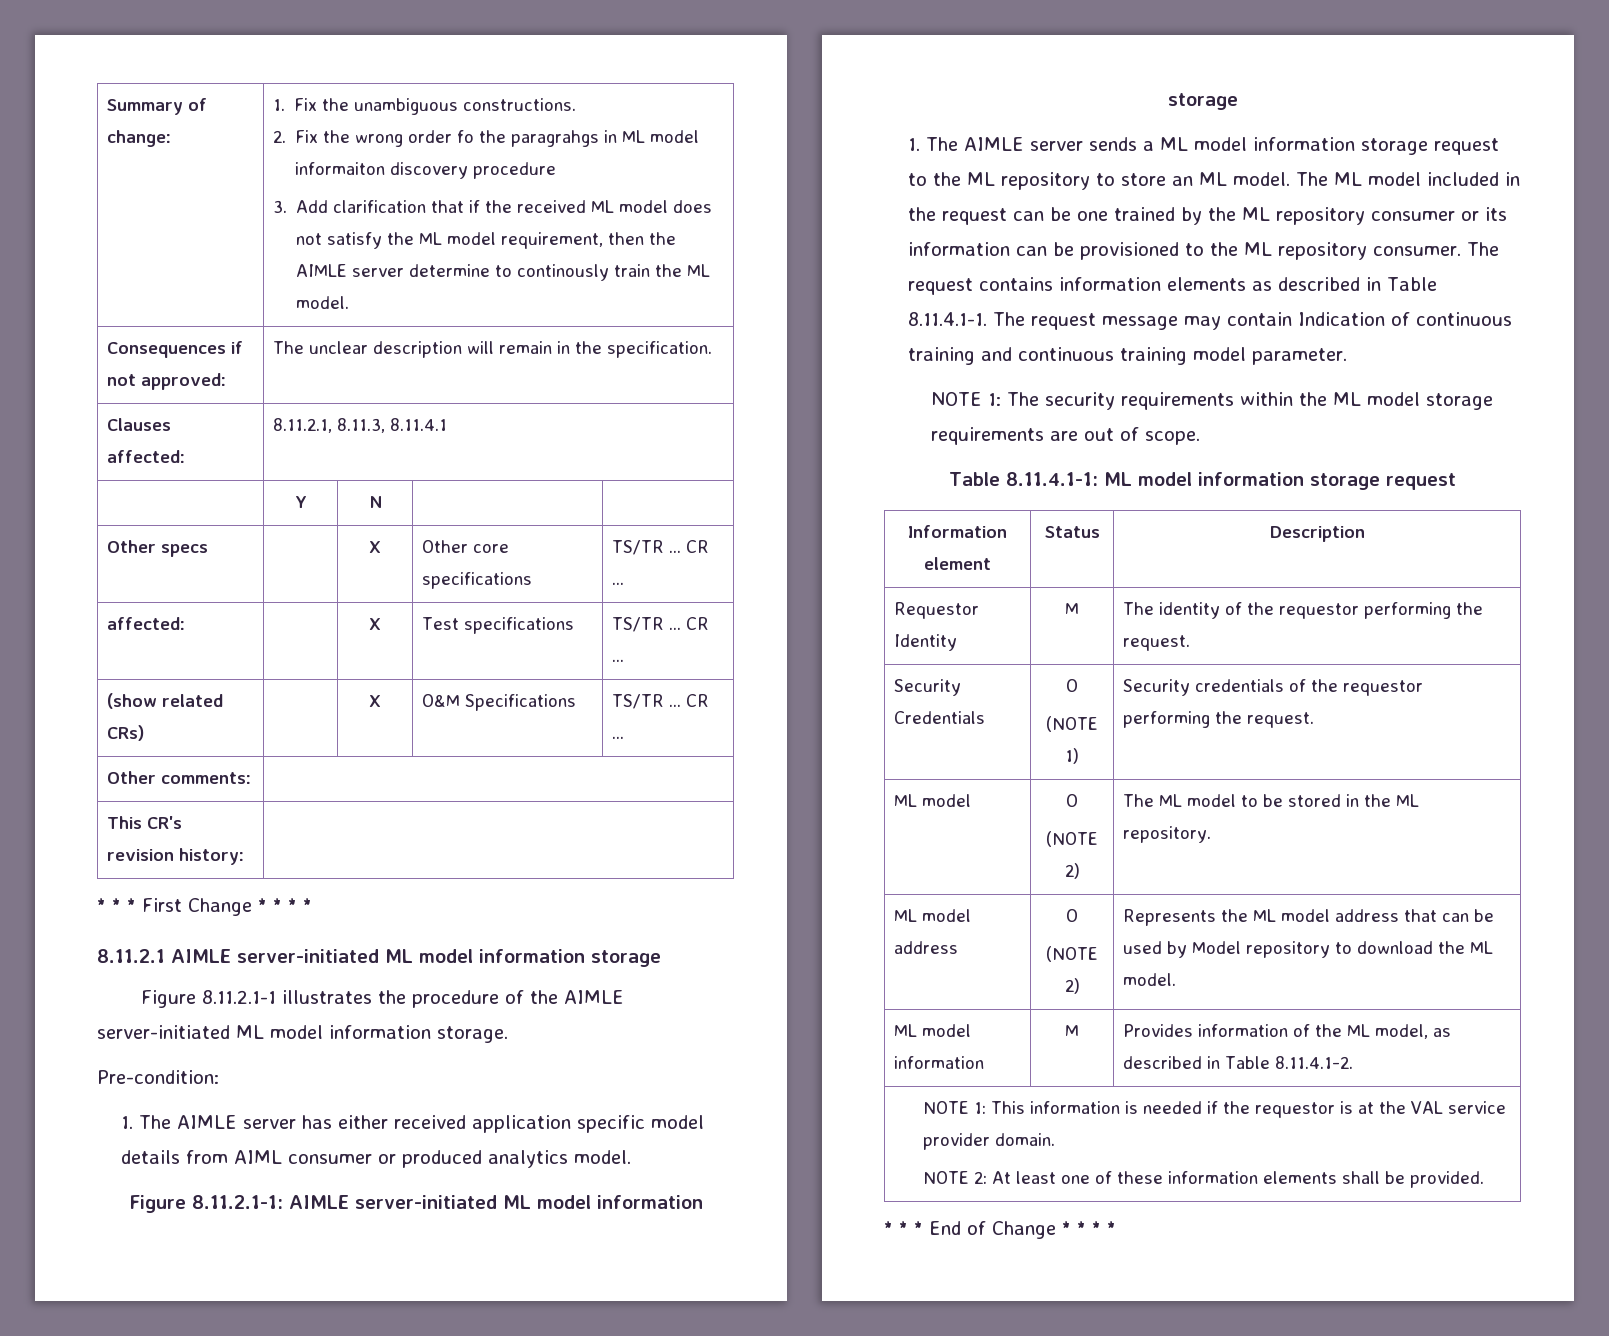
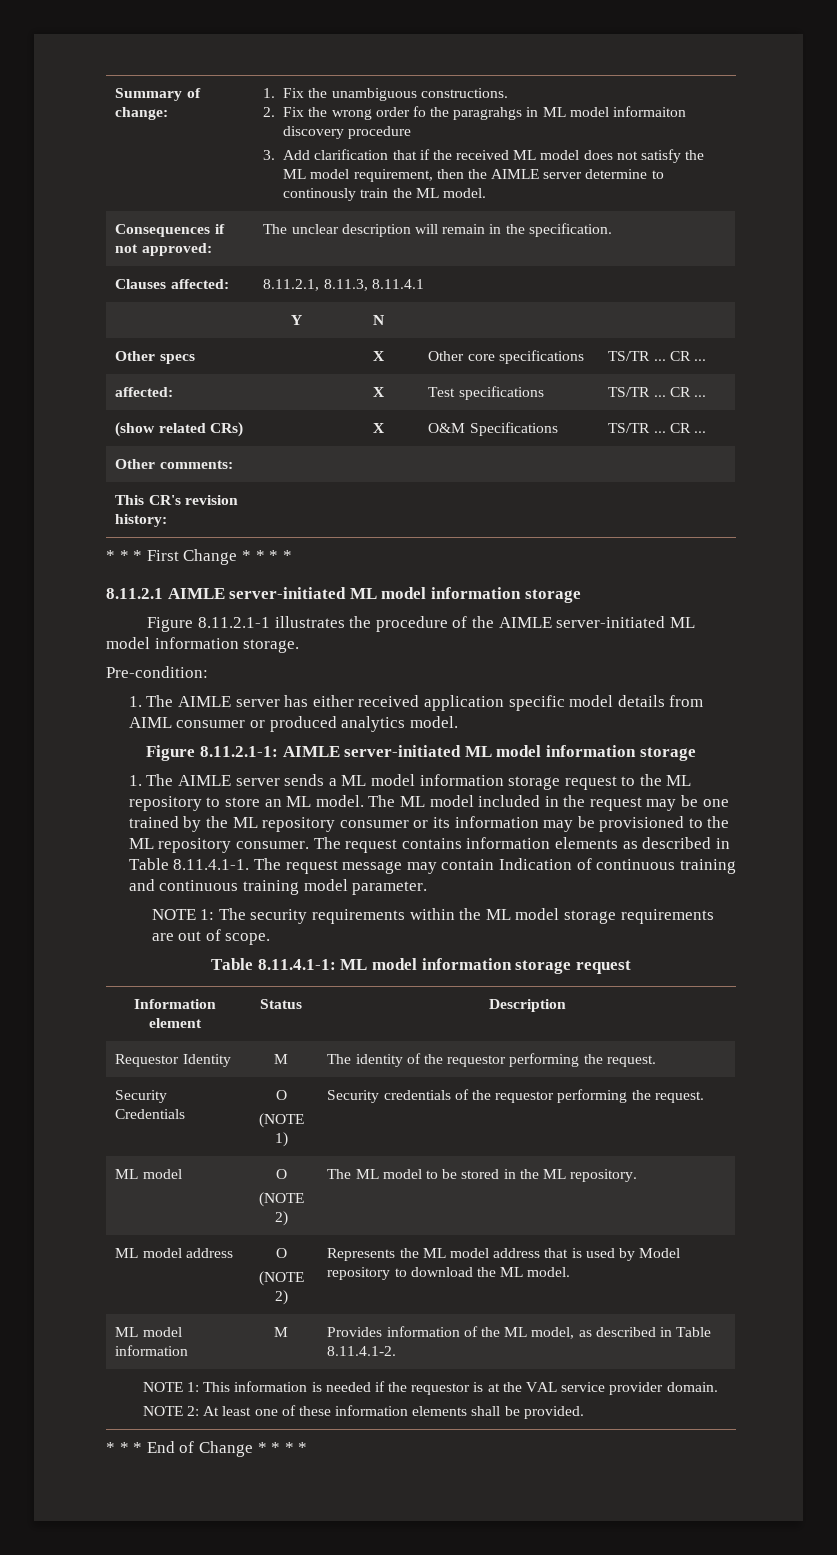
- The ML model included in the request can be one trained by the ML repository consumer or its information can be provisioned to the ML repository consumer.
+ The ML model included in the request may be one trained by the ML repository consumer or its information may be provisioned to the ML repository consumer.
  ML model address | O
- (NOTE 2) | Represents the ML model address that can be used by Model repository to download the ML model.
+ (NOTE 2) | Represents the ML model address that is used by Model repository to download the ML model.

